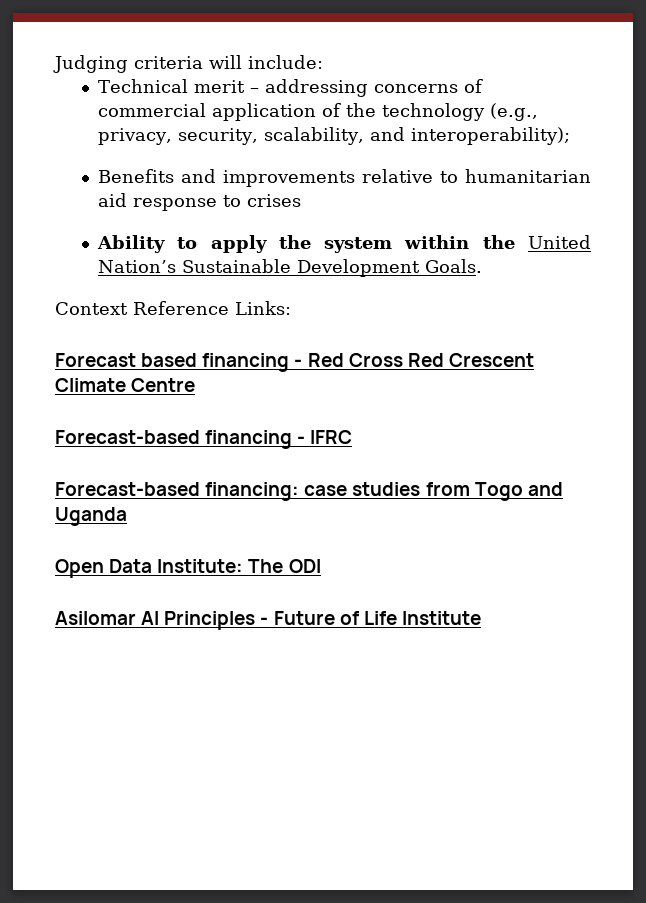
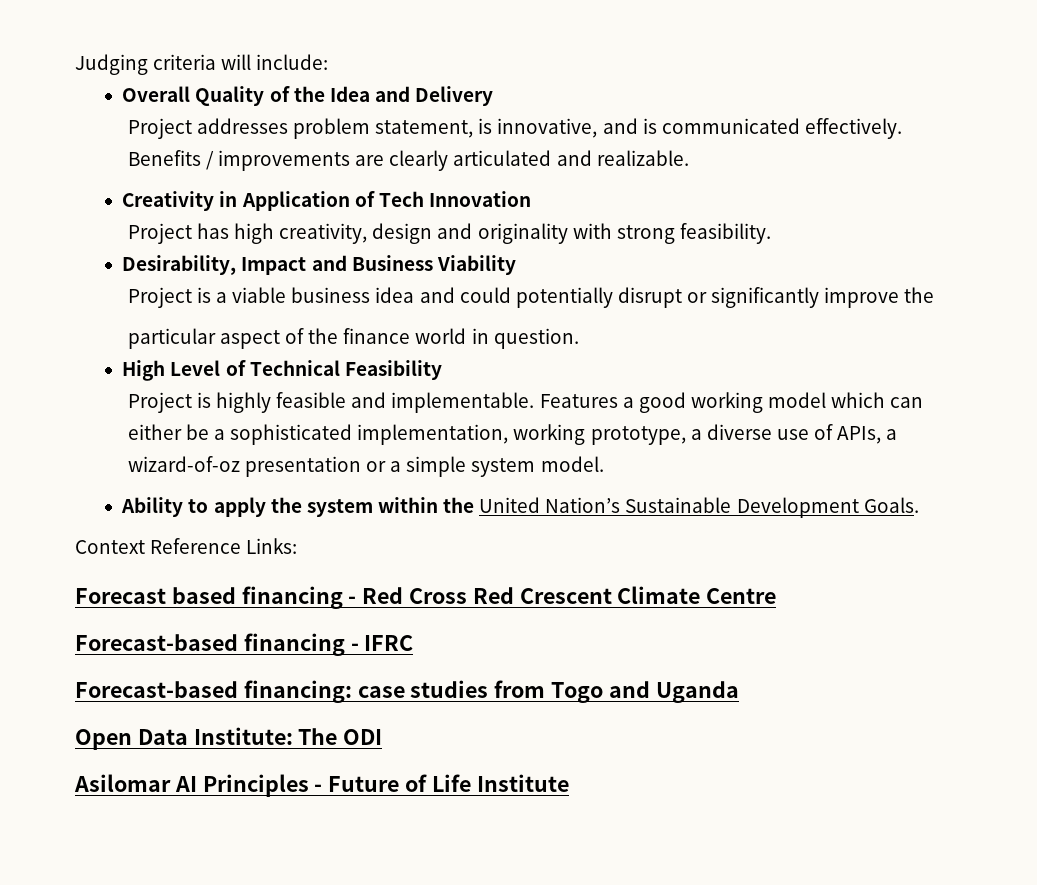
- Technical merit – addressing concerns of commercial application of the technology (e.g., privacy, security, scalability, and interoperability);
- Benefits and improvements relative to humanitarian aid response to crises
+ Overall Quality of the Idea and Delivery
+ Project addresses problem statement, is innovative, and is communicated effectively. Benefits / improvements are clearly articulated and realizable.
+ Creativity in Application of Tech Innovation
+ Project has high creativity, design and originality with strong feasibility.
+ Desirability, Impact and Business Viability
+ Project is a viable business idea and could potentially disrupt or significantly improve the
+ particular aspect of the finance world in question.
+ High Level of Technical Feasibility
+ Project is highly feasible and implementable. Features a good working model which can either be a sophisticated implementation, working prototype, a diverse use of APIs, a wizard-of-oz presentation or a simple system model.

